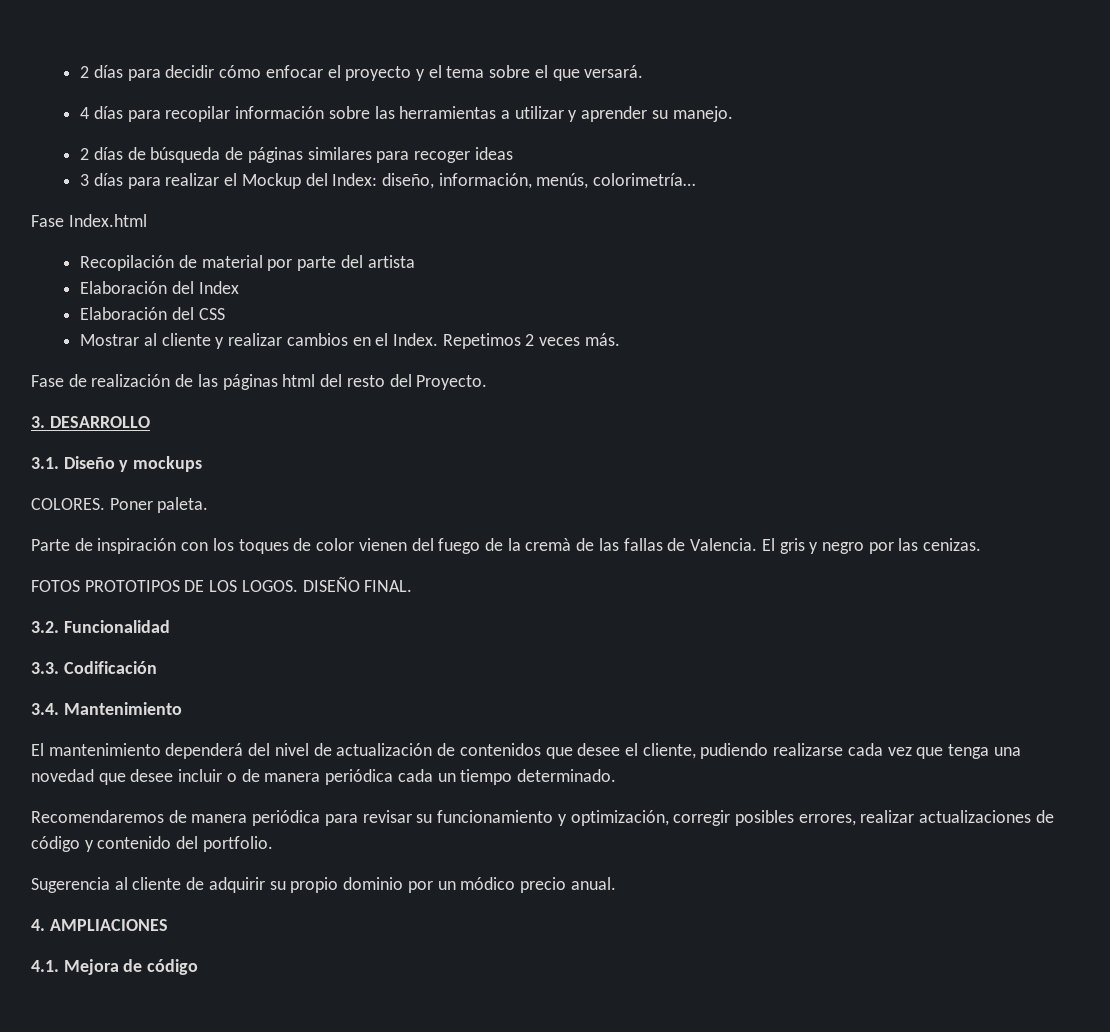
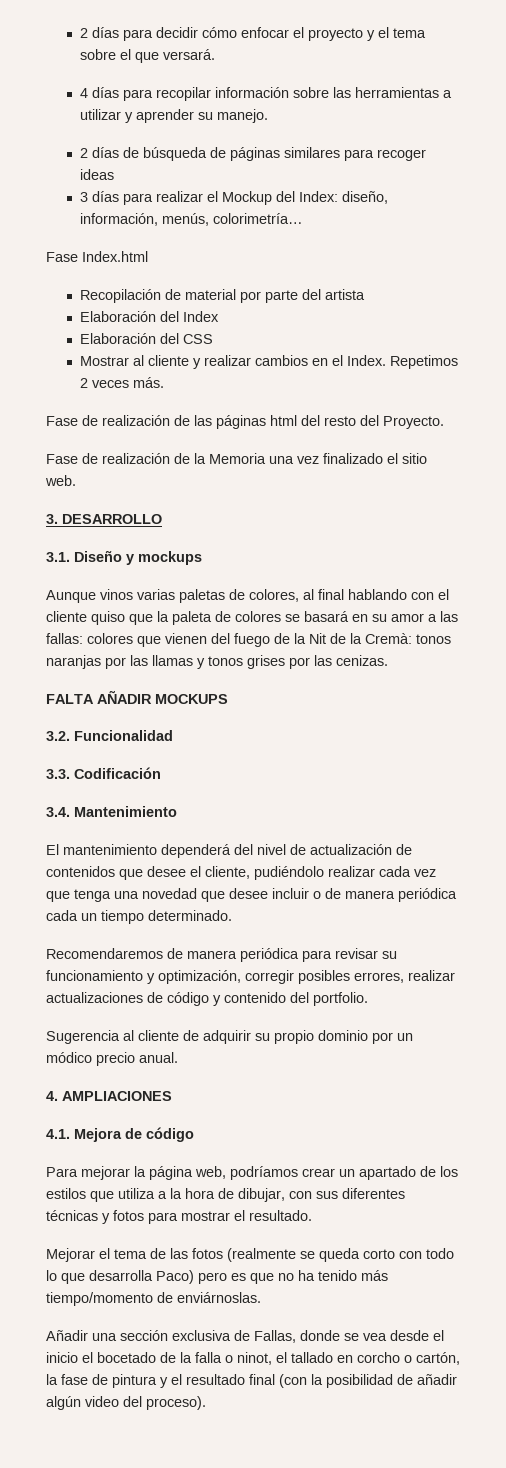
+ Fase de realización de la Memoria una vez finalizado el sitio web.
- COLORES. Poner paleta.
- Parte de inspiración con los toques de color vienen del fuego de la cremà de las fallas de Valencia. El gris y negro por las cenizas.
- FOTOS PROTOTIPOS DE LOS LOGOS. DISEÑO FINAL.
+ Aunque vinos varias paletas de colores, al final hablando con el cliente quiso que la paleta de colores se basará en su amor a las fallas: colores que vienen del fuego de la Nit de la Cremà: tonos naranjas por las llamas y tonos grises por las cenizas.
+ FALTA AÑADIR MOCKUPS
- El mantenimiento dependerá del nivel de actualización de contenidos que desee el cliente, pudiendo realizarse cada vez que tenga una novedad que desee incluir o de manera periódica cada un tiempo determinado.
+ El mantenimiento dependerá del nivel de actualización de contenidos que desee el cliente, pudiéndolo realizar cada vez que tenga una novedad que desee incluir o de manera periódica cada un tiempo determinado.
+ Para mejorar la página web, podríamos crear un apartado de los estilos que utiliza a la hora de dibujar, con sus diferentes técnicas y fotos para mostrar el resultado.
+ Mejorar el tema de las fotos (realmente se queda corto con todo lo que desarrolla Paco) pero es que no ha tenido más tiempo/momento de enviárnoslas.
+ Añadir una sección exclusiva de Fallas, donde se vea desde el inicio el bocetado de la falla o ninot, el tallado en corcho o cartón, la fase de pintura y el resultado final (con la posibilidad de añadir algún video del proceso).

